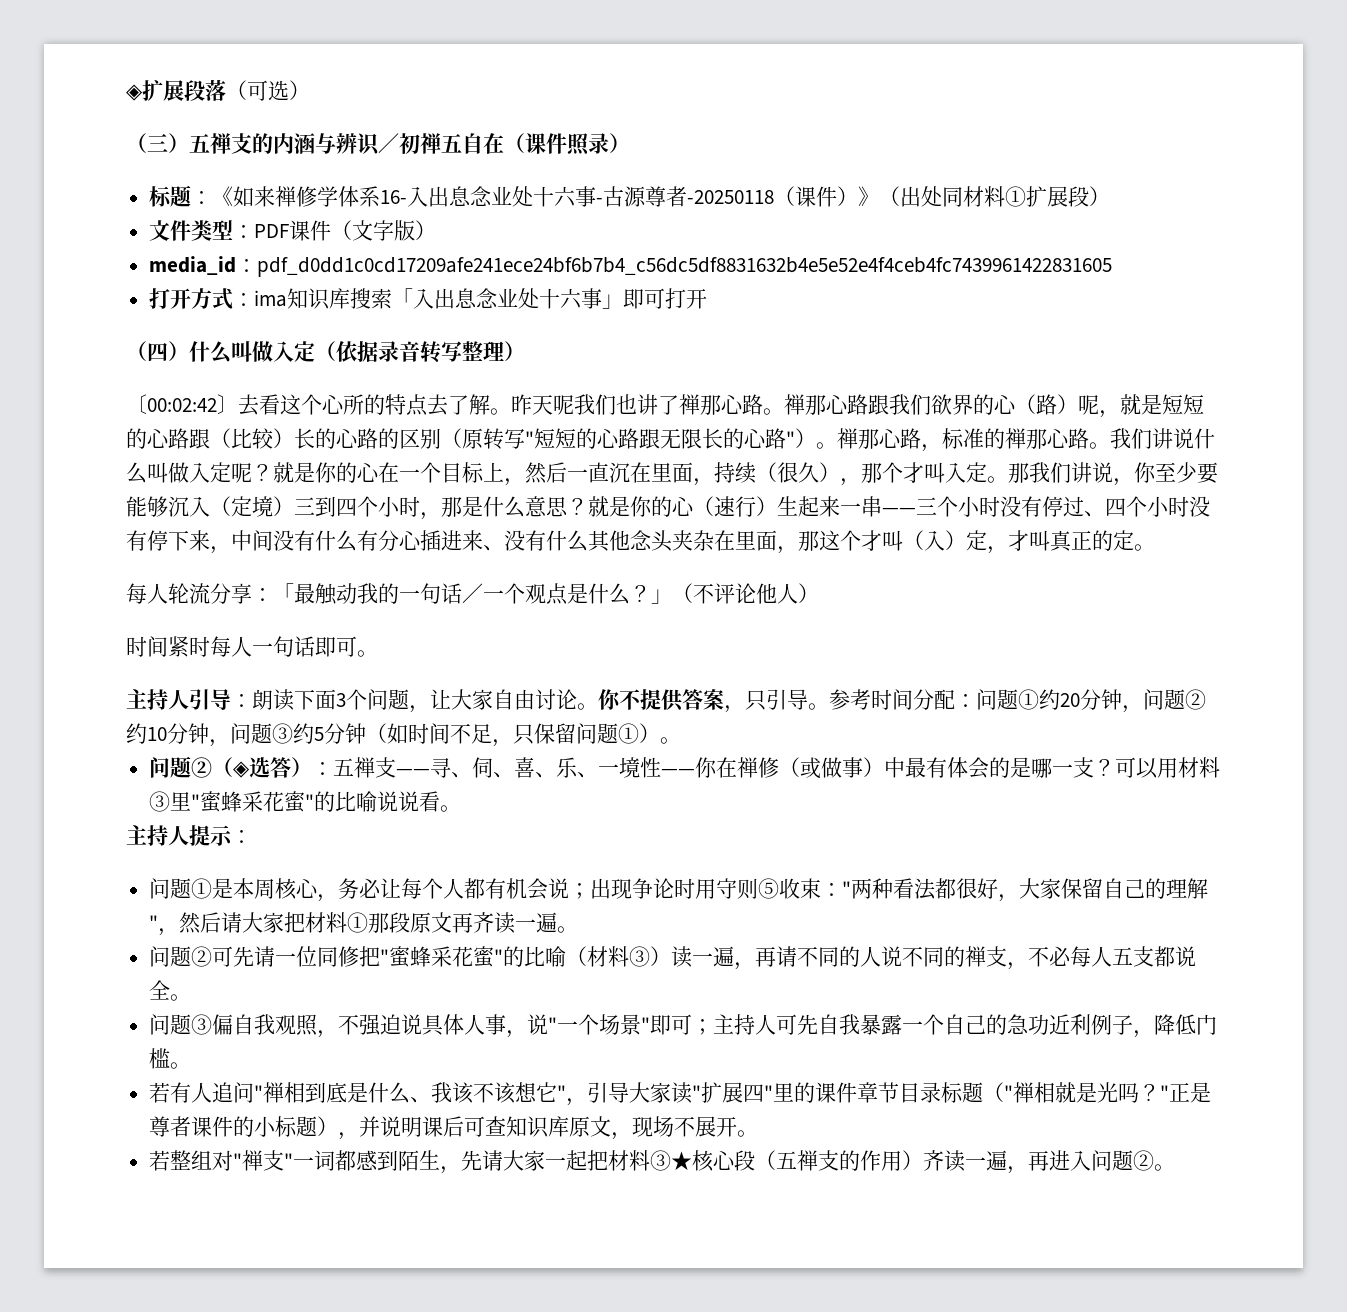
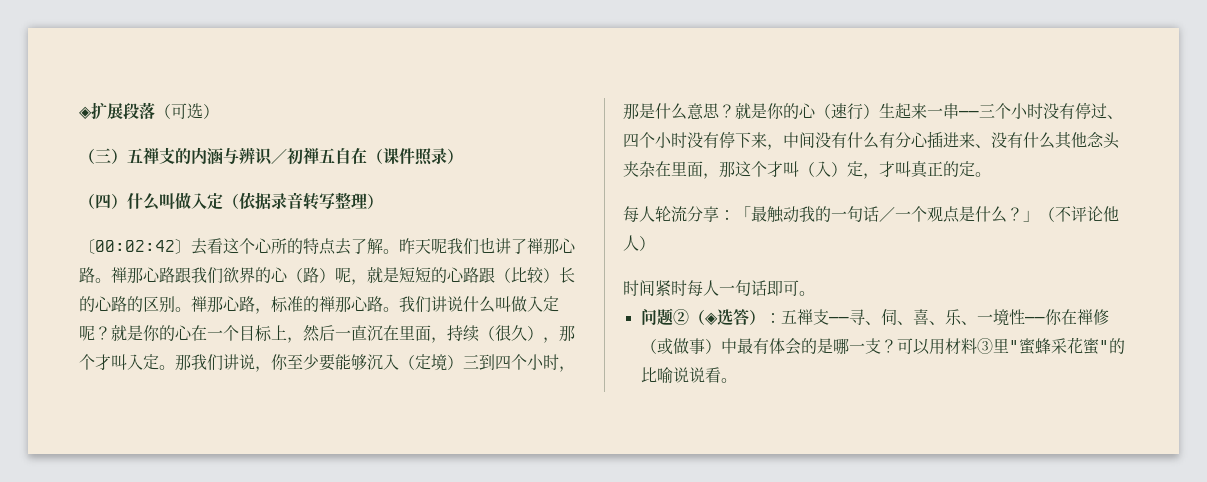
- 标题：《如来禅修学体系16-入出息念业处十六事-古源尊者-20250118（课件）》（出处同材料①扩展段）
- 文件类型：PDF课件（文字版）
- media_id：pdf_d0dd1c0cd17209afe241ece24bf6b7b4_c56dc5df8831632b4e5e52e4f4ceb4fc7439961422831605
- 打开方式：ima知识库搜索「入出息念业处十六事」即可打开
- 禅那心路跟我们欲界的心（路）呢，就是短短的心路跟（比较）长的心路的区别（原转写"短短的心路跟无限长的心路"）。
+ 禅那心路跟我们欲界的心（路）呢，就是短短的心路跟（比较）长的心路的区别。
- 主持人引导：朗读下面3个问题，让大家自由讨论。你不提供答案，只引导。参考时间分配：问题①约20分钟，问题②约10分钟，问题③约5分钟（如时间不足，只保留问题①）。
- 主持人提示：
- 问题①是本周核心，务必让每个人都有机会说；出现争论时用守则⑤收束："两种看法都很好，大家保留自己的理解"，然后请大家把材料①那段原文再齐读一遍。
- 问题②可先请一位同修把"蜜蜂采花蜜"的比喻（材料③）读一遍，再请不同的人说不同的禅支，不必每人五支都说全。
- 问题③偏自我观照，不强迫说具体人事，说"一个场景"即可；主持人可先自我暴露一个自己的急功近利例子，降低门槛。
- 若有人追问"禅相到底是什么、我该不该想它"，引导大家读"扩展四"里的课件章节目录标题（"禅相就是光吗？"正是尊者课件的小标题），并说明课后可查知识库原文，现场不展开。
- 若整组对"禅支"一词都感到陌生，先请大家一起把材料③★核心段（五禅支的作用）齐读一遍，再进入问题②。

